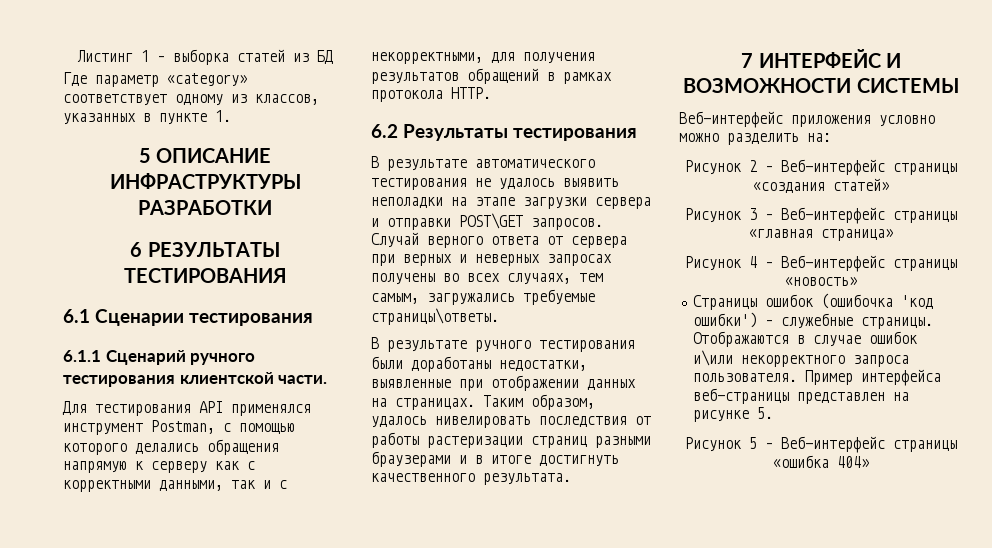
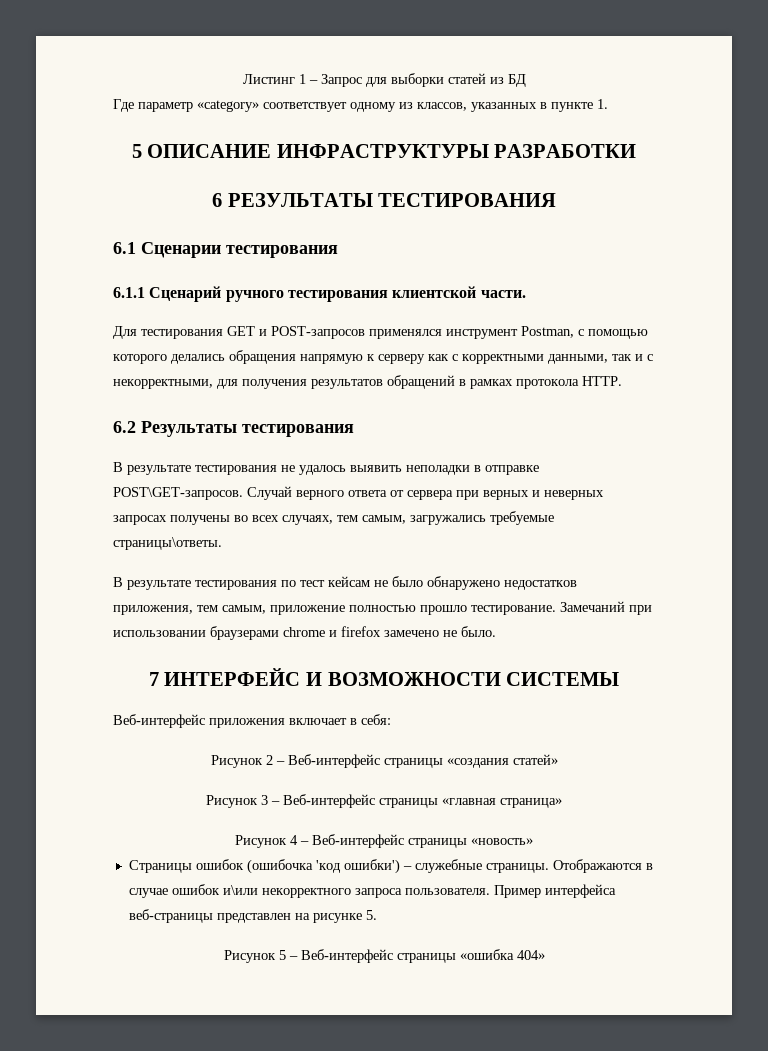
- Листинг 1 – выборка статей из БД
+ Листинг 1 – Запрос для выборки статей из БД
- Для тестирования API применялся инструмент Postman, с помощью которого делались обращения напрямую к серверу как с корректными данными, так и с некорректными, для получения результатов обращений в рамках протокола HTTP.
+ Для тестирования GET и POST-запросов применялся инструмент Postman, с помощью которого делались обращения напрямую к серверу как с корректными данными, так и с некорректными, для получения результатов обращений в рамках протокола HTTP.
- В результате автоматического тестирования не удалось выявить неполадки на этапе загрузки сервера и отправки POST\GET запросов.
+ В результате тестирования не удалось выявить неполадки в отправке POST\GET-запросов.
- В результате ручного тестирования были доработаны недостатки, выявленные при отображении данных на страницах. Таким образом, удалось нивелировать последствия от работы растеризации страниц разными браузерами и в итоге достигнуть качественного результата.
+ В результате тестирования по тест кейсам не было обнаружено недостатков приложения, тем самым, приложение полностью прошло тестирование. Замечаний при использовании браузерами chrome и firefox замечено не было.
- Веб-интерфейс приложения условно можно разделить на:
+ Веб-интерфейс приложения включает в себя:

